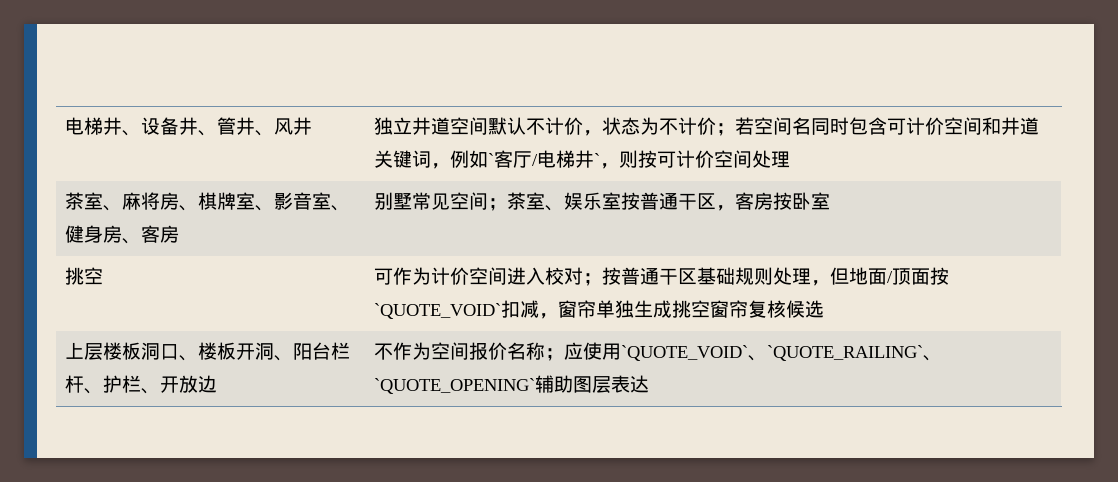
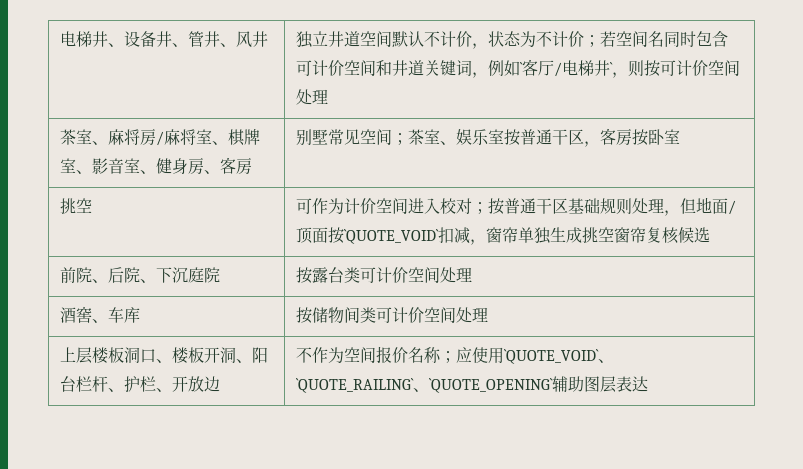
- 茶室、麻将房、棋牌室、影音室、健身房、客房 | 别墅常见空间；茶室、娱乐室按普通干区，客房按卧室
+ 茶室、麻将房/麻将室、棋牌室、影音室、健身房、客房 | 别墅常见空间；茶室、娱乐室按普通干区，客房按卧室
+ 前院、后院、下沉庭院 | 按露台类可计价空间处理
+ 酒窖、车库 | 按储物间类可计价空间处理

